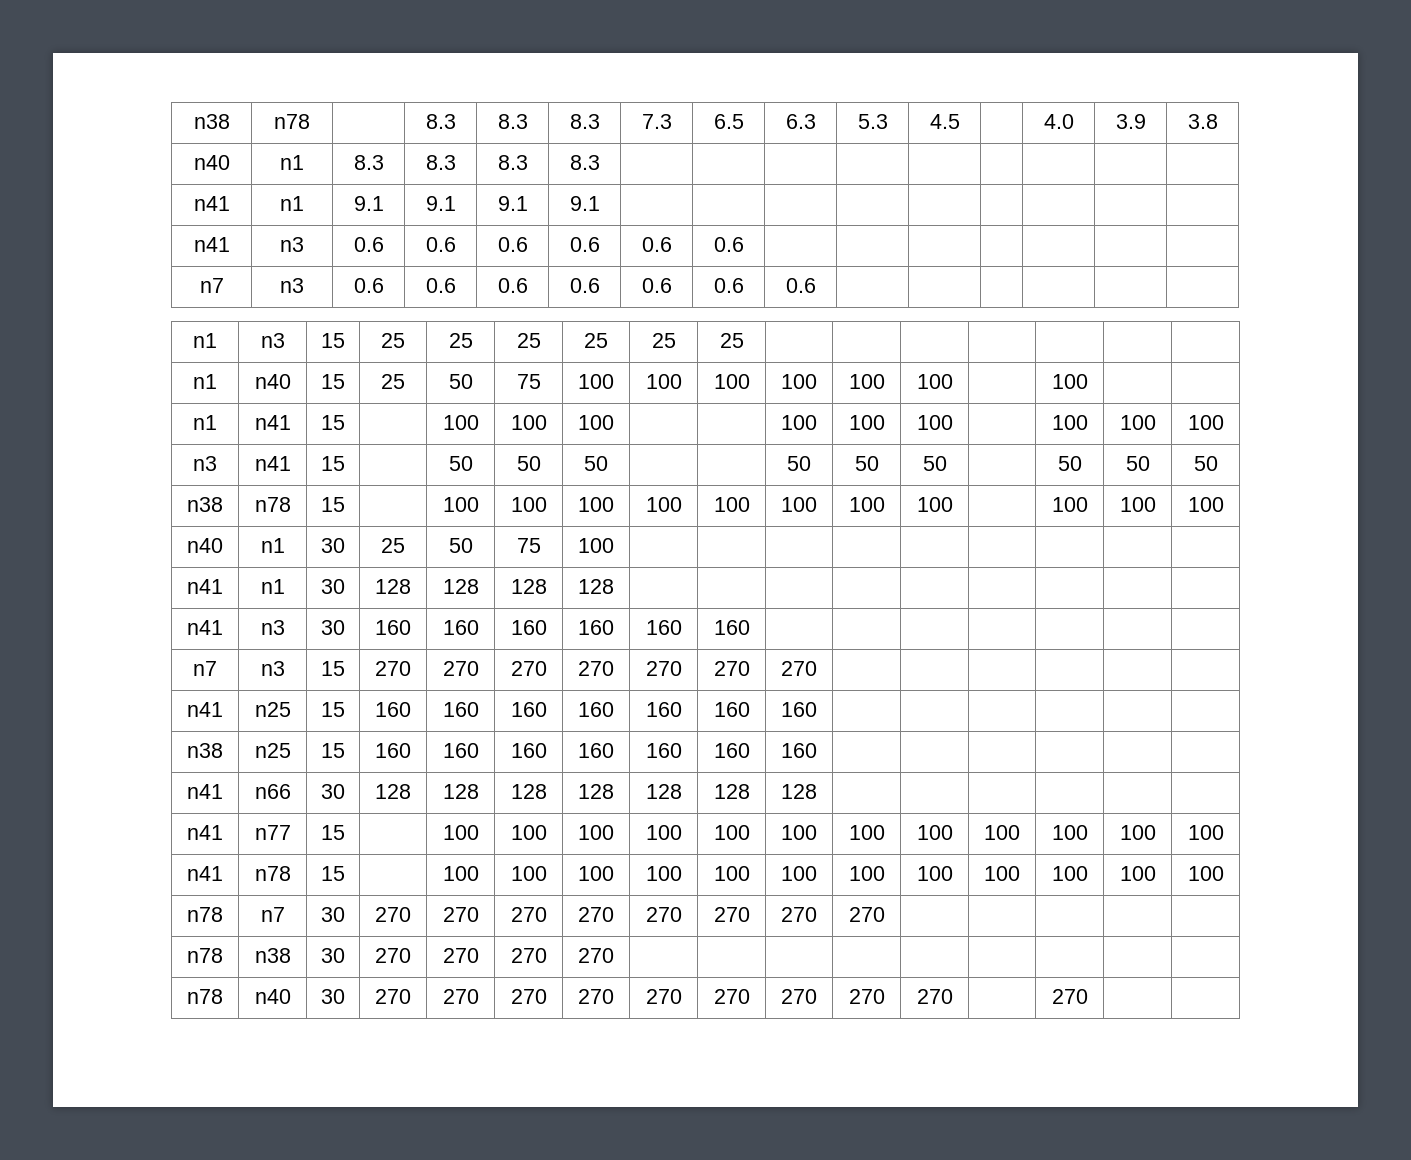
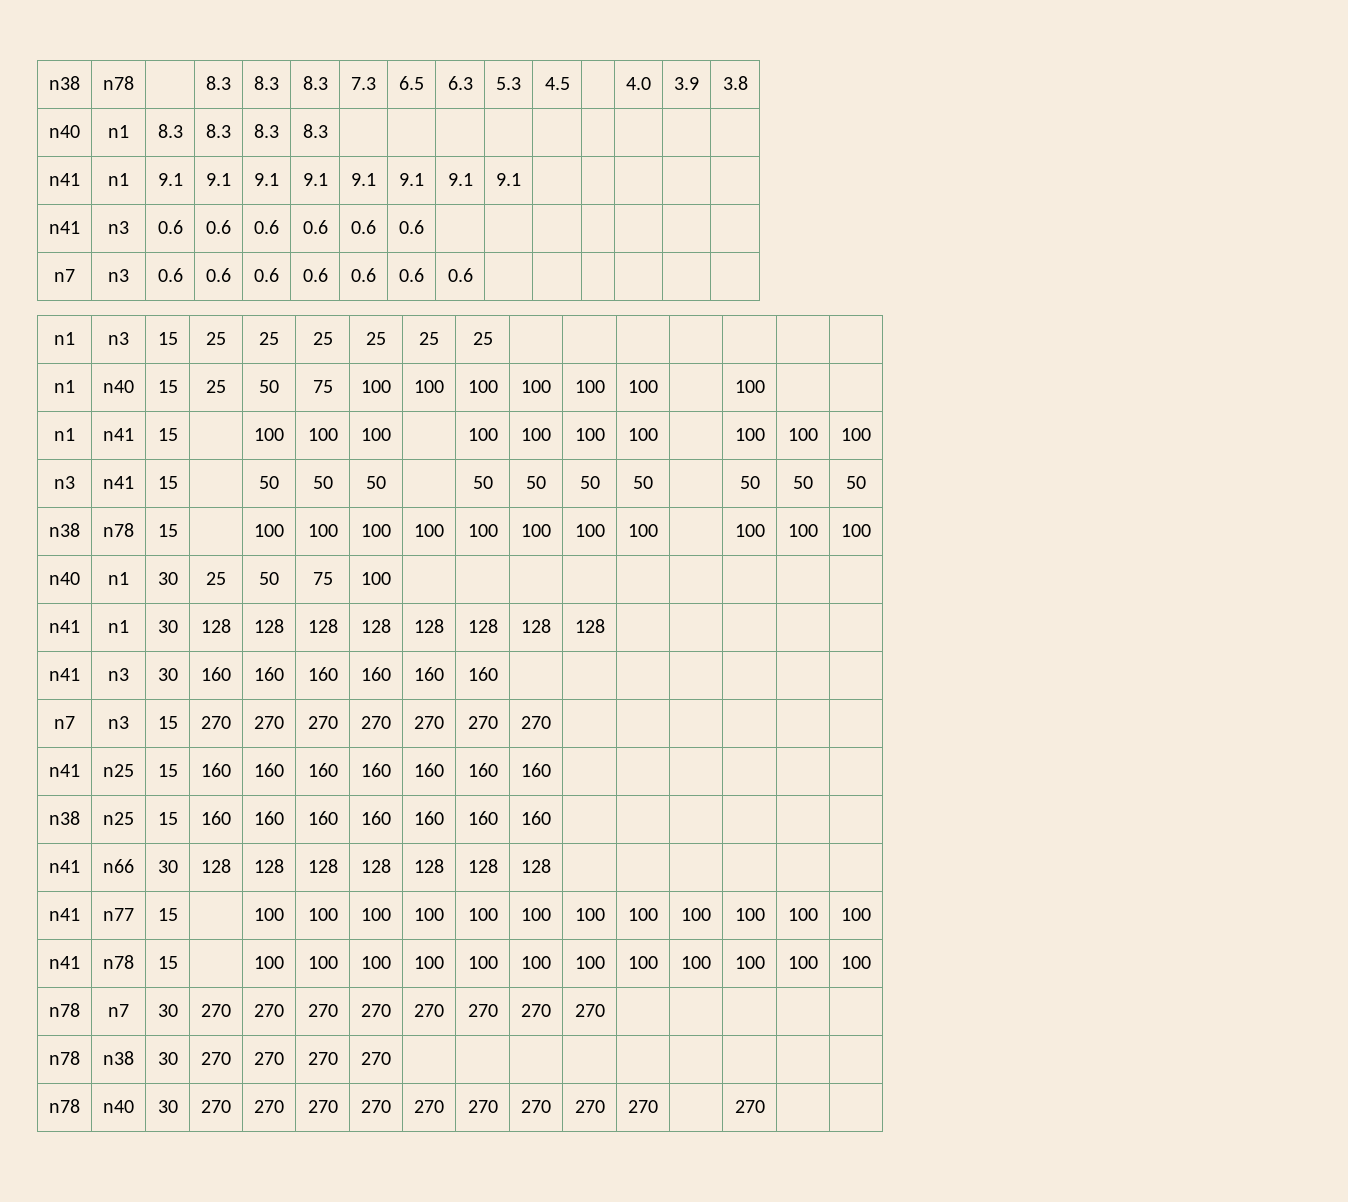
- n41 | n1 | 9.1 | 9.1 | 9.1 | 9.1 | | | | | | | | |
+ n41 | n1 | 9.1 | 9.1 | 9.1 | 9.1 | 9.1 | 9.1 | 9.1 | 9.1 | | | | |
- n1 | n41 | 15 | | 100 | 100 | 100 | | | 100 | 100 | 100 | | 100 | 100 | 100
+ n1 | n41 | 15 | | 100 | 100 | 100 | | 100 | 100 | 100 | 100 | | 100 | 100 | 100
- n3 | n41 | 15 | | 50 | 50 | 50 | | | 50 | 50 | 50 | | 50 | 50 | 50
+ n3 | n41 | 15 | | 50 | 50 | 50 | | 50 | 50 | 50 | 50 | | 50 | 50 | 50
- n41 | n1 | 30 | 128 | 128 | 128 | 128 | | | | | | | | |
+ n41 | n1 | 30 | 128 | 128 | 128 | 128 | 128 | 128 | 128 | 128 | | | | |

